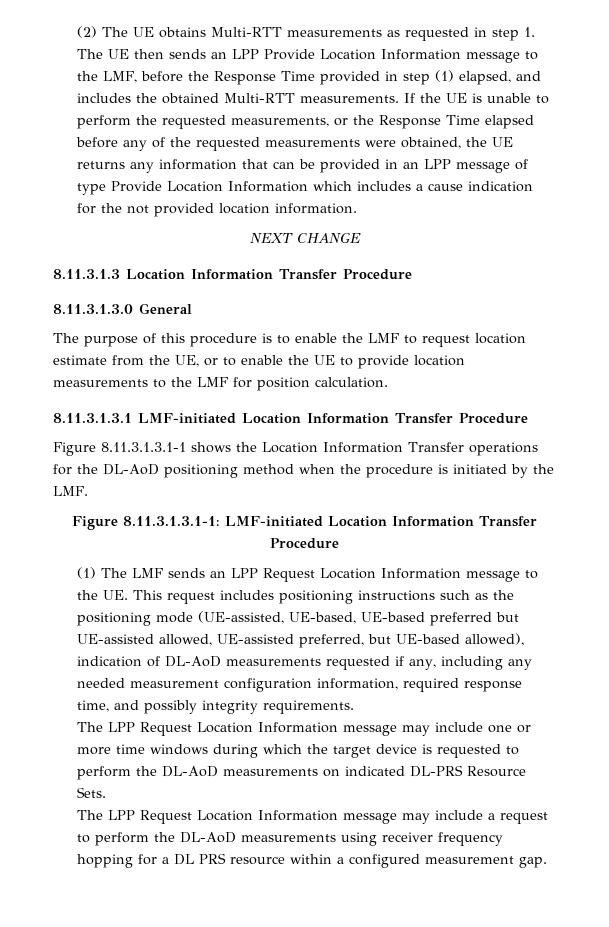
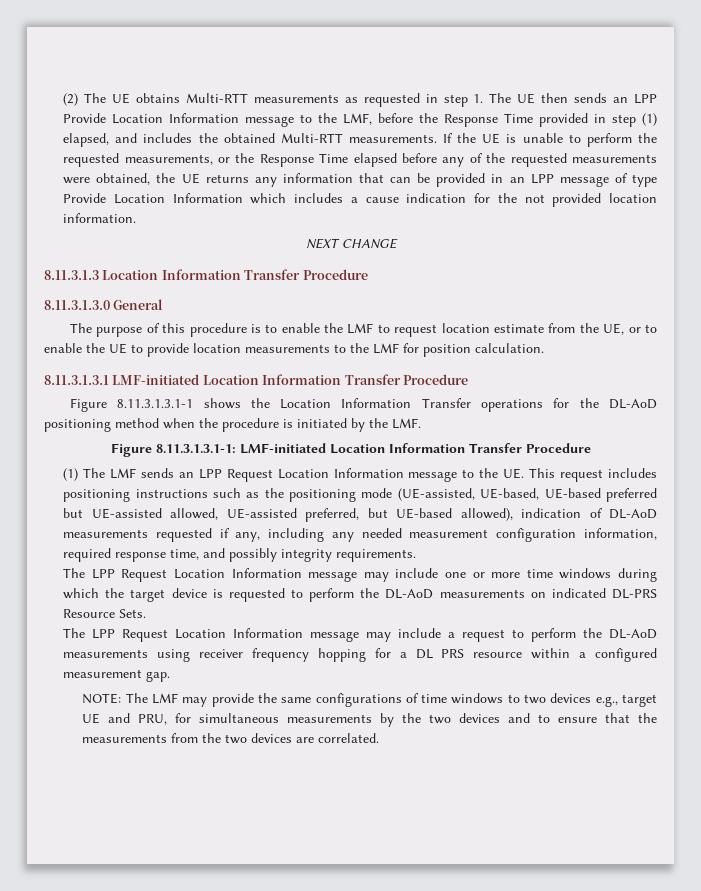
+ NOTE: The LMF may provide the same configurations of time windows to two devices e.g., target UE and PRU, for simultaneous measurements by the two devices and to ensure that the measurements from the two devices are correlated.

